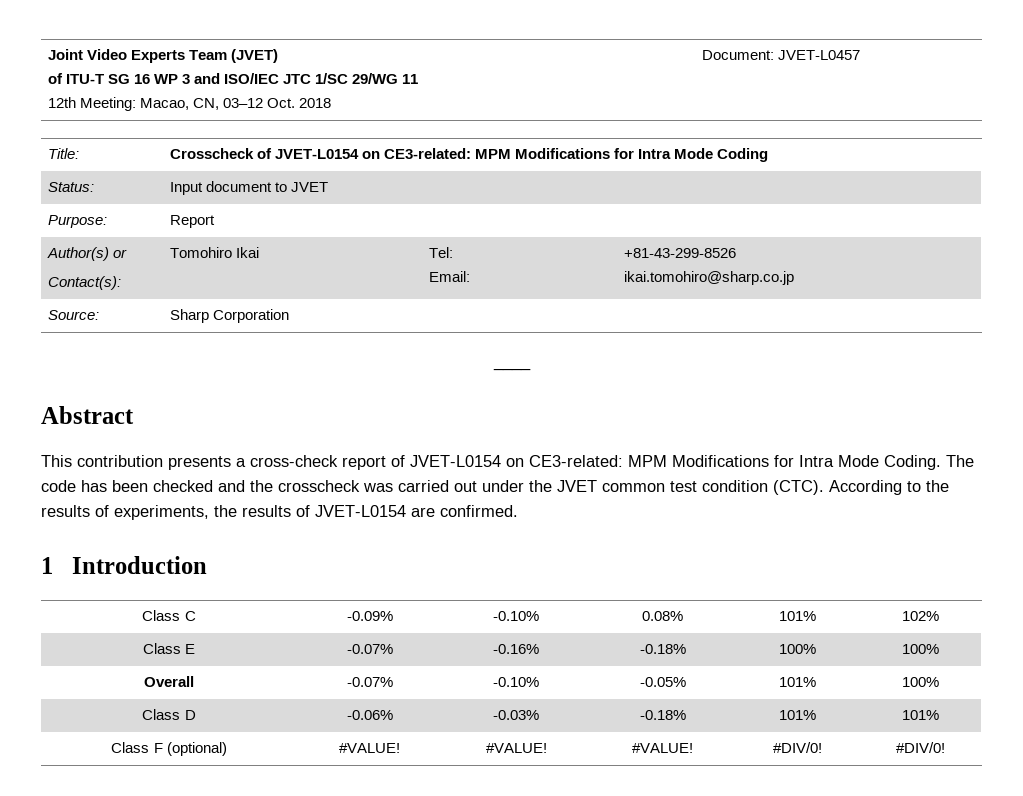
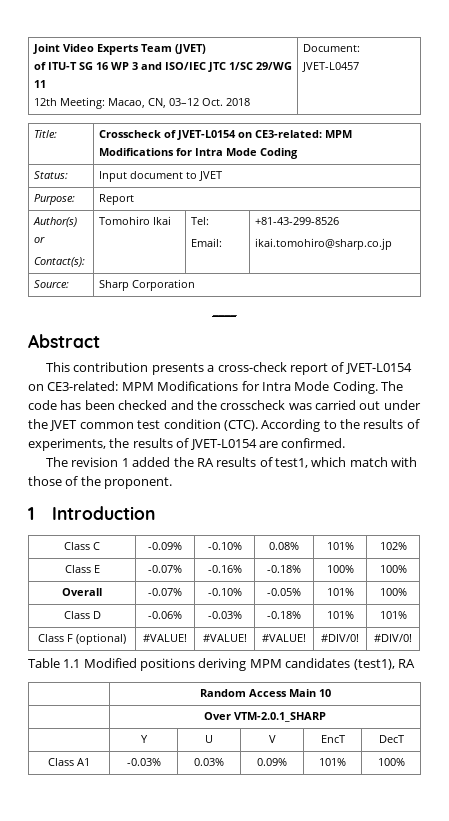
+ The revision 1 added the RA results of test1, which match with those of the proponent.
+ Table 1.1 Modified positions deriving MPM candidates (test1), RA
+ | Random Access Main 10
+ | Over VTM-2.0.1_SHARP
+ | Y | U | V | EncT | DecT
+ Class A1 | -0.03% | 0.03% | 0.09% | 101% | 100%

